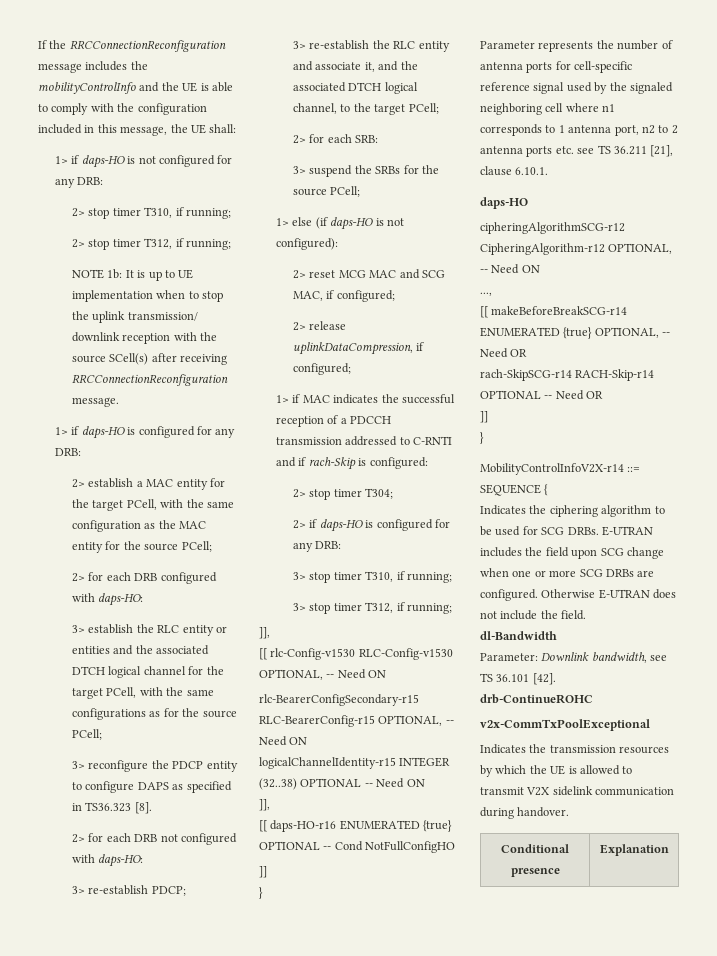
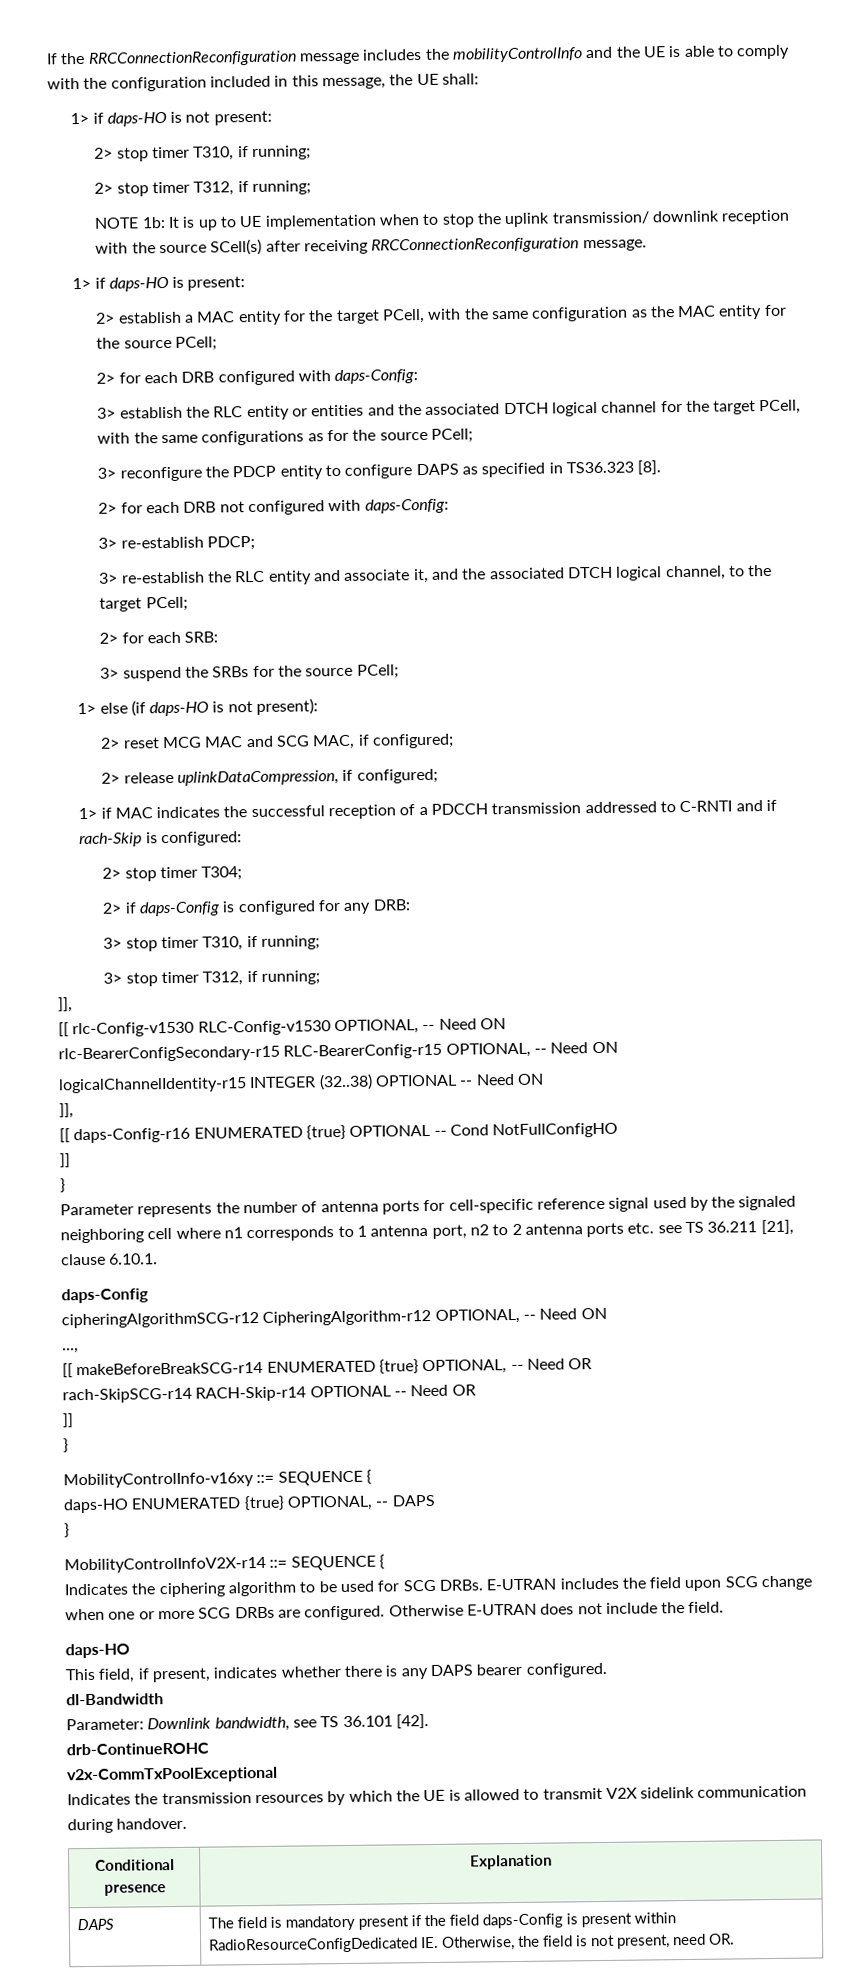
- 1> if daps-HO is not configured for any DRB:
+ 1> if daps-HO is not present:
- 1> if daps-HO is configured for any DRB:
+ 1> if daps-HO is present:
- 2> for each DRB configured with daps-HO:
+ 2> for each DRB configured with daps-Config:
- 2> for each DRB not configured with daps-HO:
+ 2> for each DRB not configured with daps-Config:
- 1> else (if daps-HO is not configured):
+ 1> else (if daps-HO is not present):
- 2> if daps-HO is configured for any DRB:
+ 2> if daps-Config is configured for any DRB:
- [[ daps-HO-r16 ENUMERATED {true} OPTIONAL -- Cond NotFullConfigHO
+ [[ daps-Config-r16 ENUMERATED {true} OPTIONAL -- Cond NotFullConfigHO
  Parameter represents the number of antenna ports for cell-specific reference signal used by the signaled neighboring cell where n1 corresponds to 1 antenna port, n2 to 2 antenna ports etc. see TS 36.211 [21], clause 6.10.1.
- daps-HO
+ daps-Config
+ MobilityControlInfo-v16xy ::= SEQUENCE {
+ daps-HO ENUMERATED {true} OPTIONAL, -- DAPS
+ }
  Otherwise E-UTRAN does not include the field.
+ daps-HO
+ This field, if present, indicates whether there is any DAPS bearer configured.
+ DAPS | The field is mandatory present if the field daps-Config is present within RadioResourceConfigDedicated IE. Otherwise, the field is not present, need OR.

